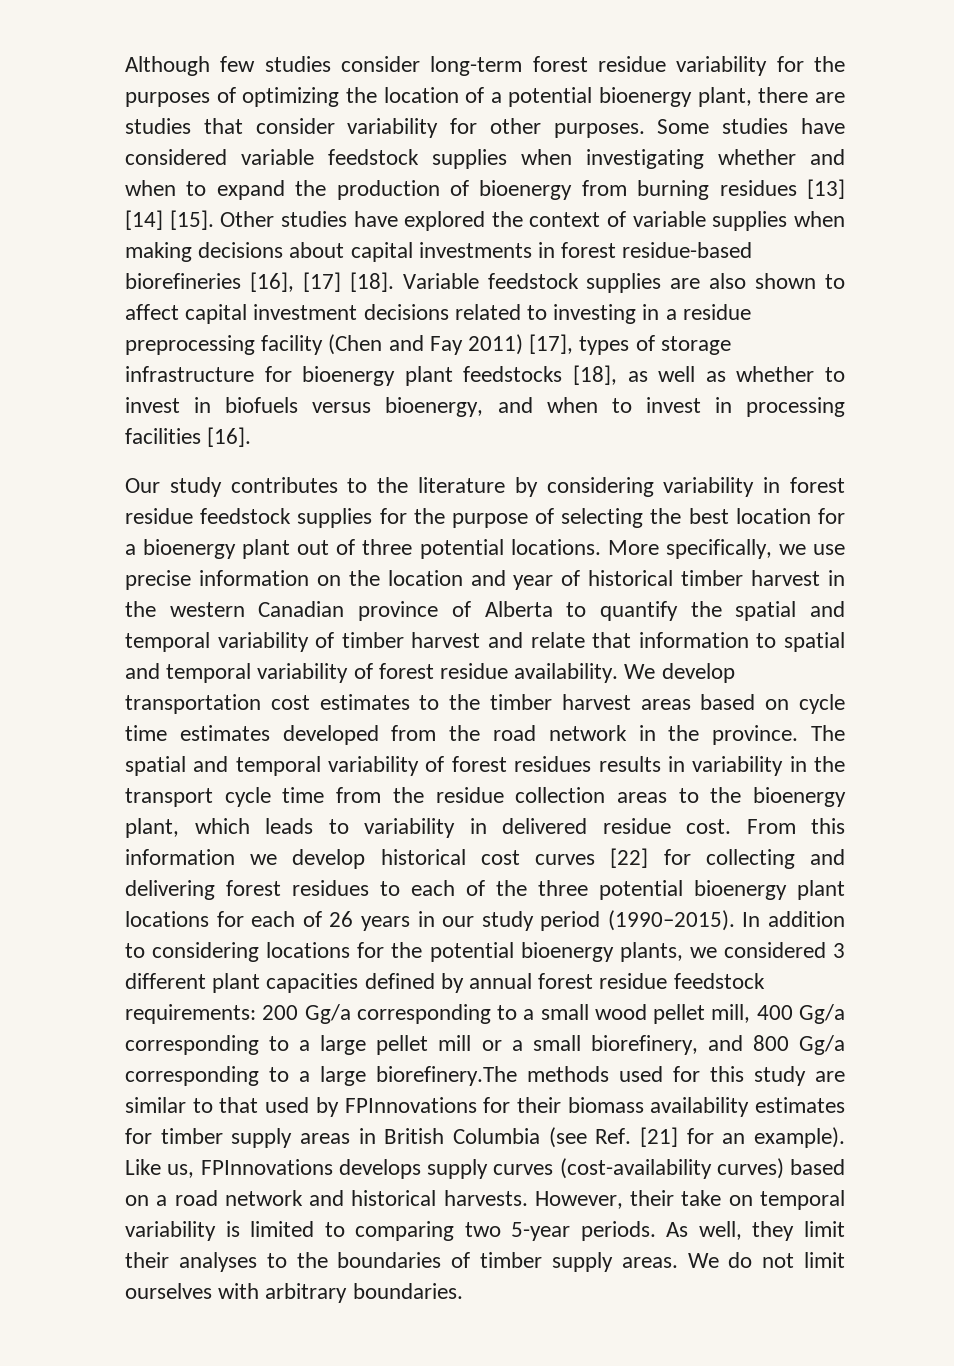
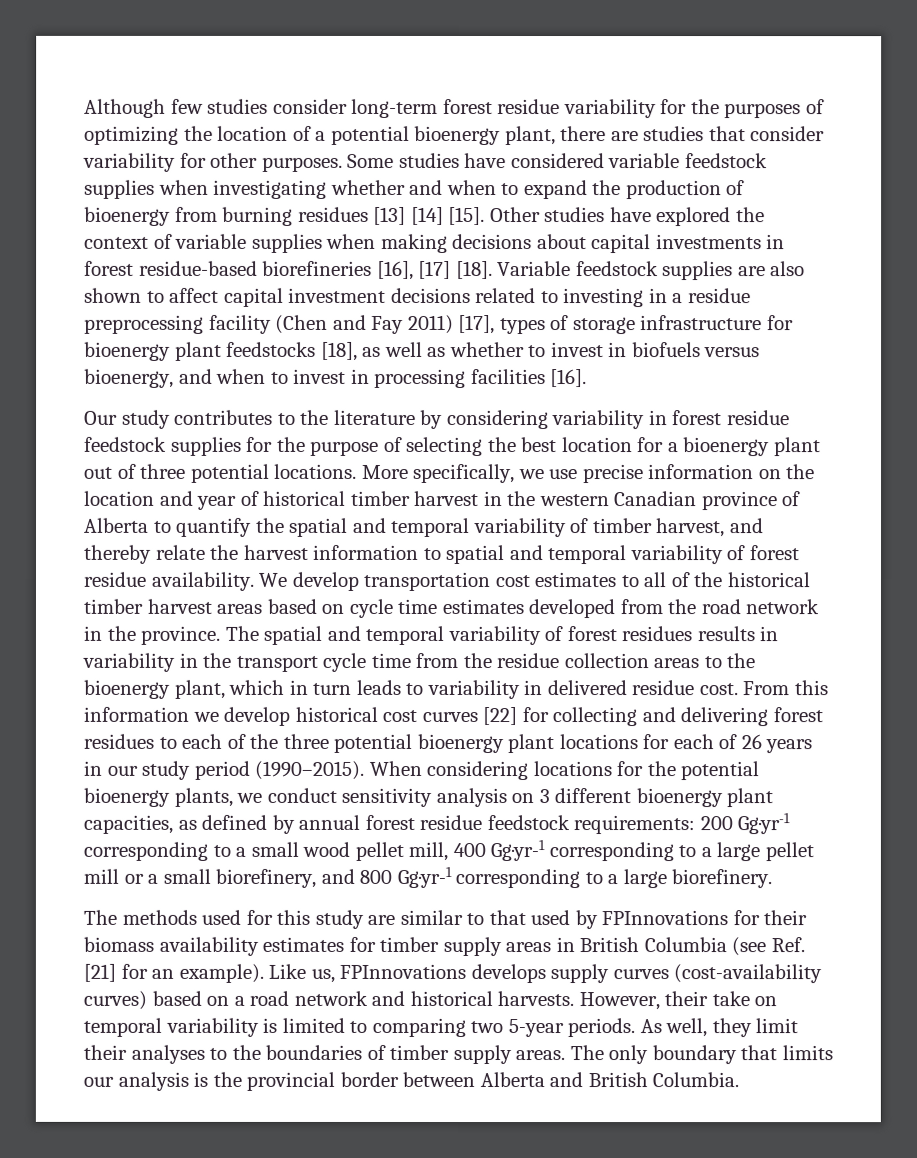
- More specifically, we use precise information on the location and year of historical timber harvest in the western Canadian province of Alberta to quantify the spatial and temporal variability of timber harvest and relate that information to spatial and temporal variability of forest residue availability.
+ More specifically, we use precise information on the location and year of historical timber harvest in the western Canadian province of Alberta to quantify the spatial and temporal variability of timber harvest, and thereby relate the harvest information to spatial and temporal variability of forest residue availability.
- We develop transportation cost estimates to the timber harvest areas based on cycle time estimates developed from the road network in the province.
+ We develop transportation cost estimates to all of the historical timber harvest areas based on cycle time estimates developed from the road network in the province.
- The spatial and temporal variability of forest residues results in variability in the transport cycle time from the residue collection areas to the bioenergy plant, which leads to variability in delivered residue cost.
+ The spatial and temporal variability of forest residues results in variability in the transport cycle time from the residue collection areas to the bioenergy plant, which in turn leads to variability in delivered residue cost.
- In addition to considering locations for the potential bioenergy plants, we considered 3 different plant capacities defined by annual forest residue feedstock requirements:
+ When considering locations for the potential bioenergy plants, we conduct sensitivity analysis on 3 different bioenergy plant capacities, as defined by annual forest residue feedstock requirements:
- 200 Gg/a corresponding to a small wood pellet mill, 400 Gg/a corresponding to a large pellet mill or a small biorefinery, and 800 Gg/a corresponding to a large biorefinery.The methods used for this study are similar to that used by FPInnovations for their biomass availability estimates for timber supply areas in British Columbia (see Ref. [21] for an example).
+ 200 Gg·yr-1 corresponding to a small wood pellet mill, 400 Gg·yr-1 corresponding to a large pellet mill or a small biorefinery, and 800 Gg·yr-1 corresponding to a large biorefinery.
+ The methods used for this study are similar to that used by FPInnovations for their biomass availability estimates for timber supply areas in British Columbia (see Ref. [21] for an example).
- We do not limit ourselves with arbitrary boundaries.
+ The only boundary that limits our analysis is the provincial border between Alberta and British Columbia.

